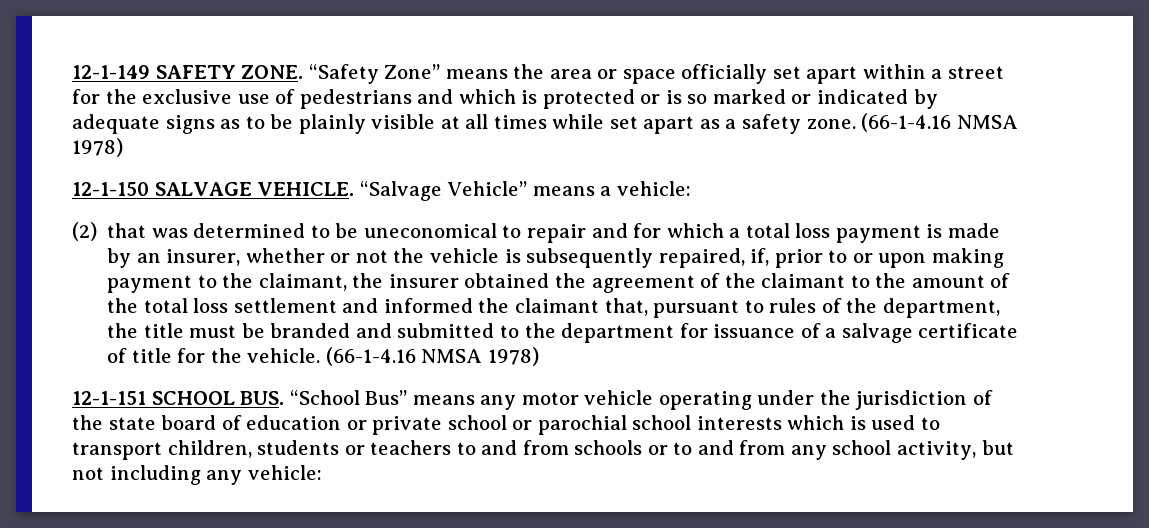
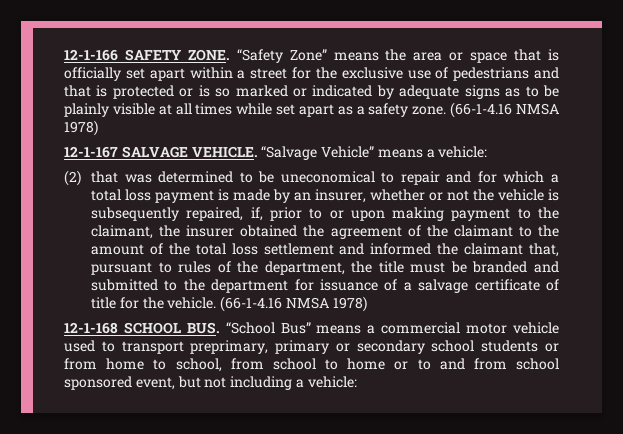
- 12-1-149 SAFETY ZONE.
+ 12-1-166 SAFETY ZONE.
- “Safety Zone” means the area or space officially set apart within a street for the exclusive use of pedestrians and which is protected or is so marked or indicated by adequate signs as to be plainly visible at all times while set apart as a safety zone.
+ “Safety Zone” means the area or space that is officially set apart within a street for the exclusive use of pedestrians and that is protected or is so marked or indicated by adequate signs as to be plainly visible at all times while set apart as a safety zone.
- 12-1-150 SALVAGE VEHICLE.
+ 12-1-167 SALVAGE VEHICLE.
- 12-1-151 SCHOOL BUS. “School Bus” means any motor vehicle operating under the jurisdiction of the state board of education or private school or parochial school interests which is used to transport children, students or teachers to and from schools or to and from any school activity, but not including any vehicle:
+ 12-1-168 SCHOOL BUS. “School Bus” means a commercial motor vehicle used to transport preprimary, primary or secondary school students or from home to school, from school to home or to and from school sponsored event, but not including a vehicle:

